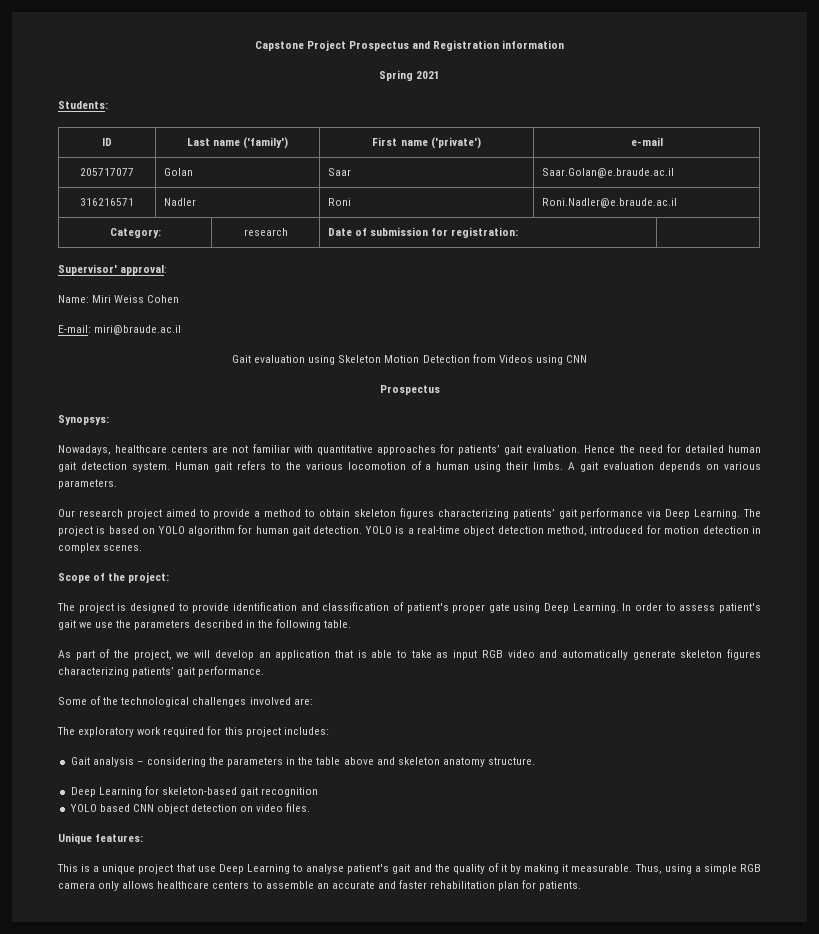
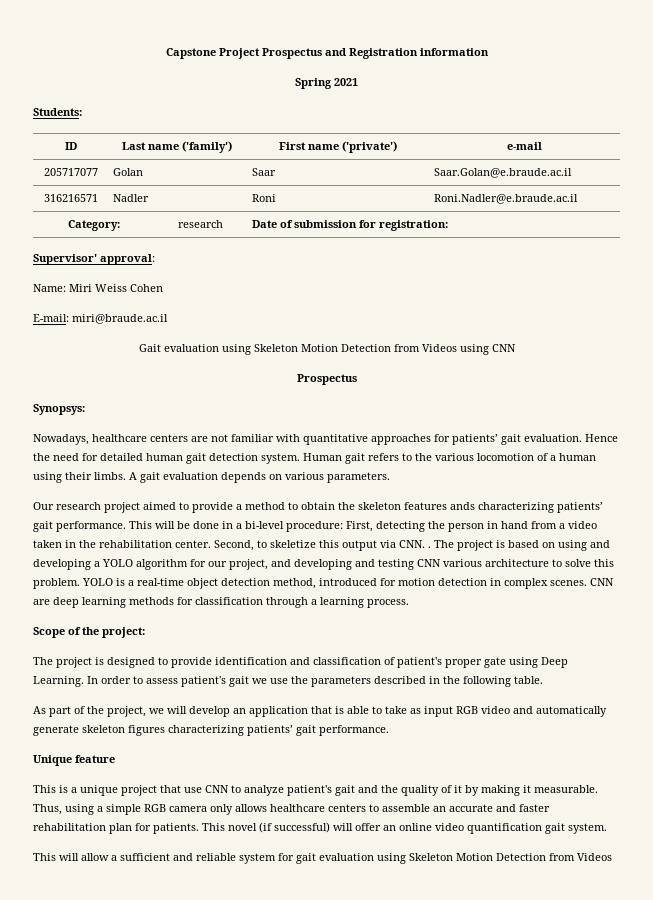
- Our research project aimed to provide a method to obtain skeleton figures characterizing patients’ gait performance via Deep Learning.
+ Our research project aimed to provide a method to obtain the skeleton features ands characterizing patients’ gait performance. This will be done in a bi-level procedure: First, detecting the person in hand from a video taken in the rehabilitation center. Second, to skeletize this output via CNN. .
- The project is based on YOLO algorithm for human gait detection.
+ The project is based on using and developing a YOLO algorithm for our project, and developing and testing CNN various architecture to solve this problem.
+ CNN are deep learning methods for classification through a learning process.
- Some of the technological challenges involved are:
- The exploratory work required for this project includes:
- Gait analysis – considering the parameters in the table above and skeleton anatomy structure.
- Deep Learning for skeleton-based gait recognition
- YOLO based CNN object detection on video files.
- Unique features:
+ Unique feature
- This is a unique project that use Deep Learning to analyse patient's gait and the quality of it by making it measurable.
+ This is a unique project that use CNN to analyze patient's gait and the quality of it by making it measurable.
+ This novel (if successful) will offer an online video quantification gait system.
+ This will allow a sufficient and reliable system for gait evaluation using Skeleton Motion Detection from Videos

